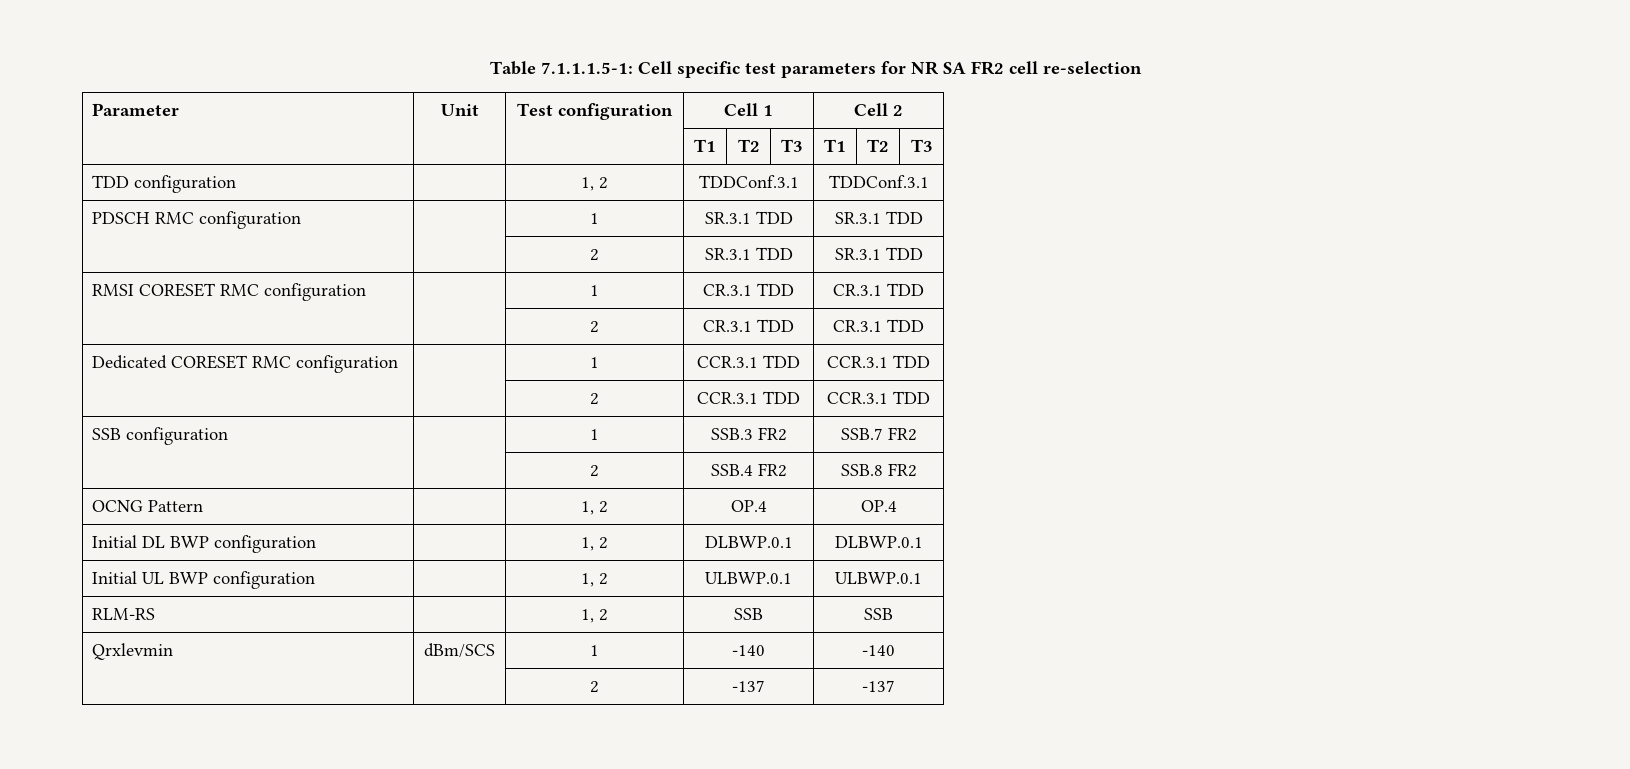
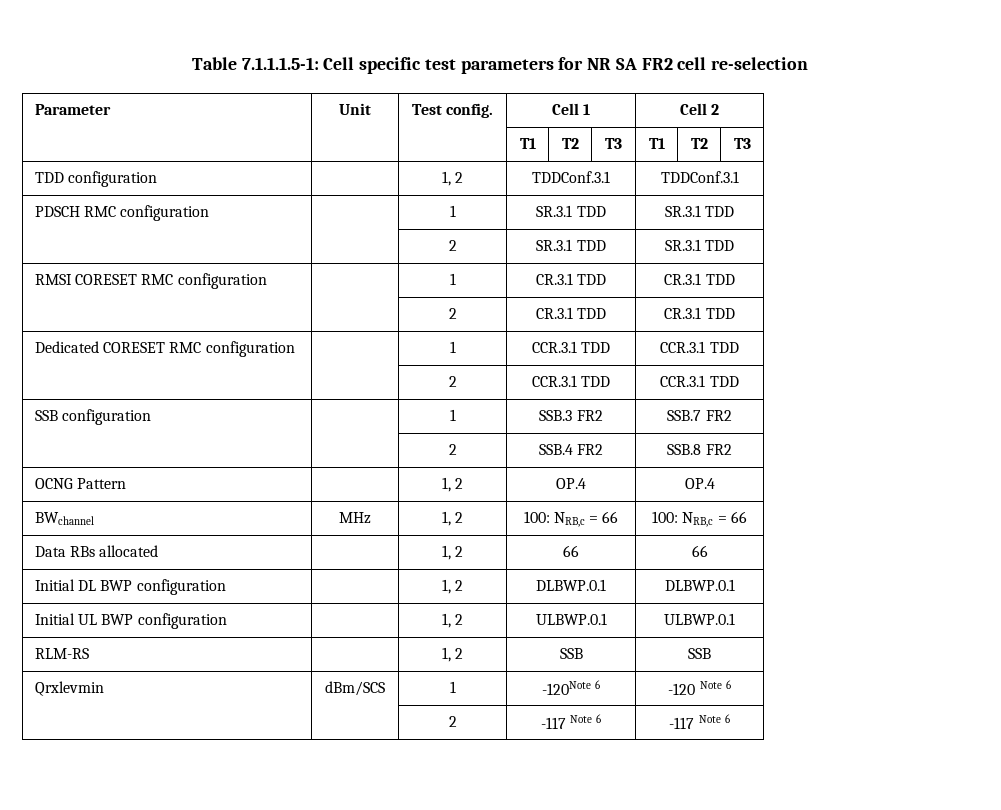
- Parameter | Unit | Test configuration | Cell 1 | Cell 2
+ Parameter | Unit | Test config. | Cell 1 | Cell 2
+ BWchannel | MHz | 1, 2 | 100: NRB,c = 66 | 100: NRB,c = 66
+ Data RBs allocated | | 1, 2 | 66 | 66
- Qrxlevmin | dBm/SCS | 1 | -140 | -140
- | | 2 | -137 | -137
+ Qrxlevmin | dBm/SCS | 1 | -120Note 6 | -120 Note 6
+ | | 2 | -117 Note 6 | -117 Note 6

